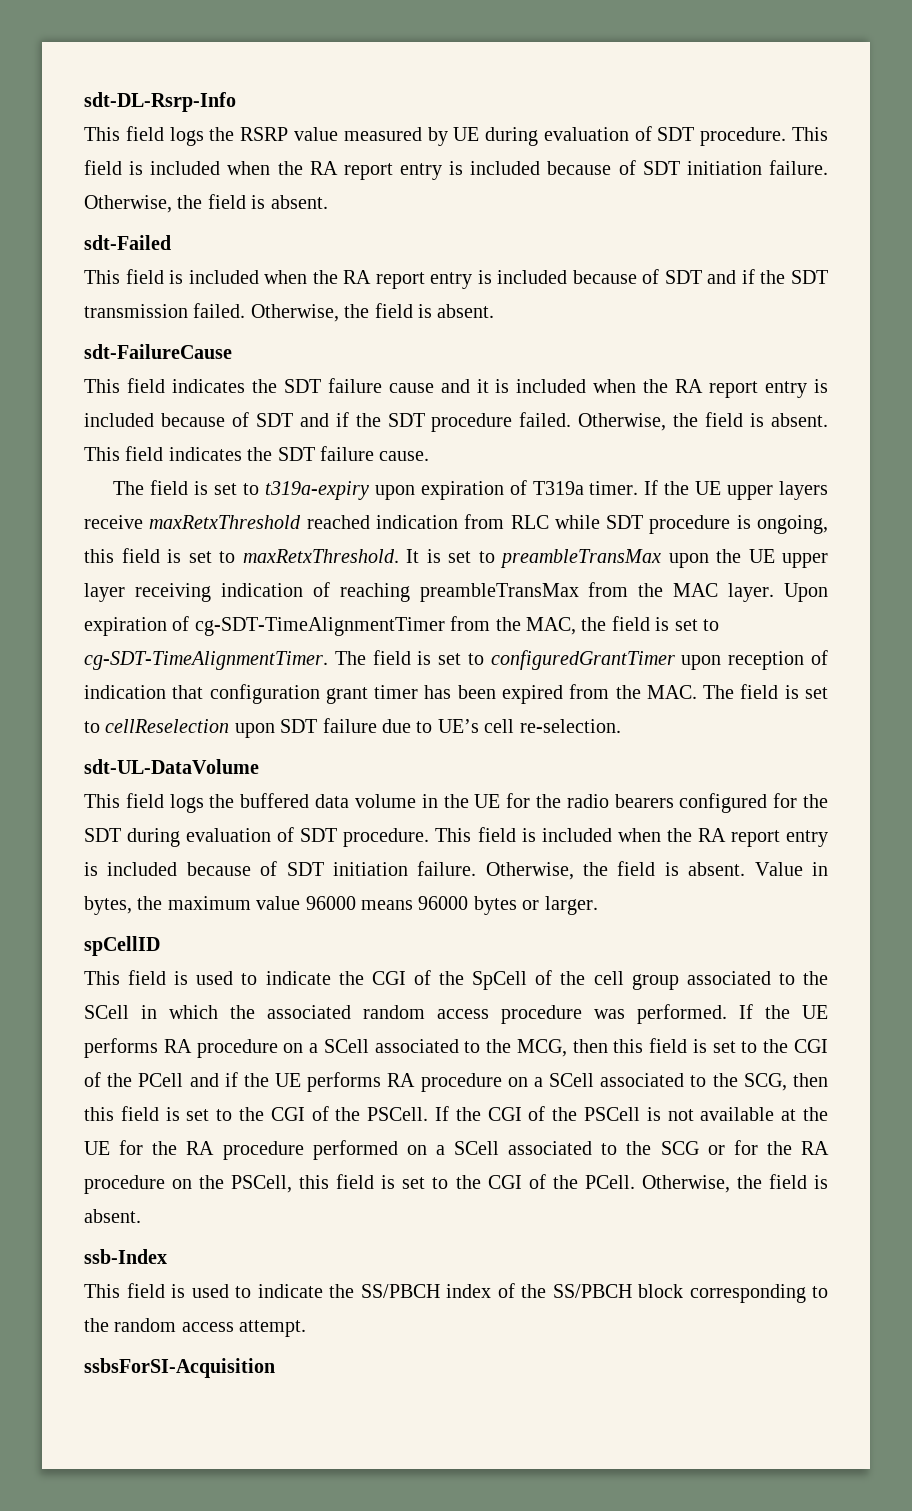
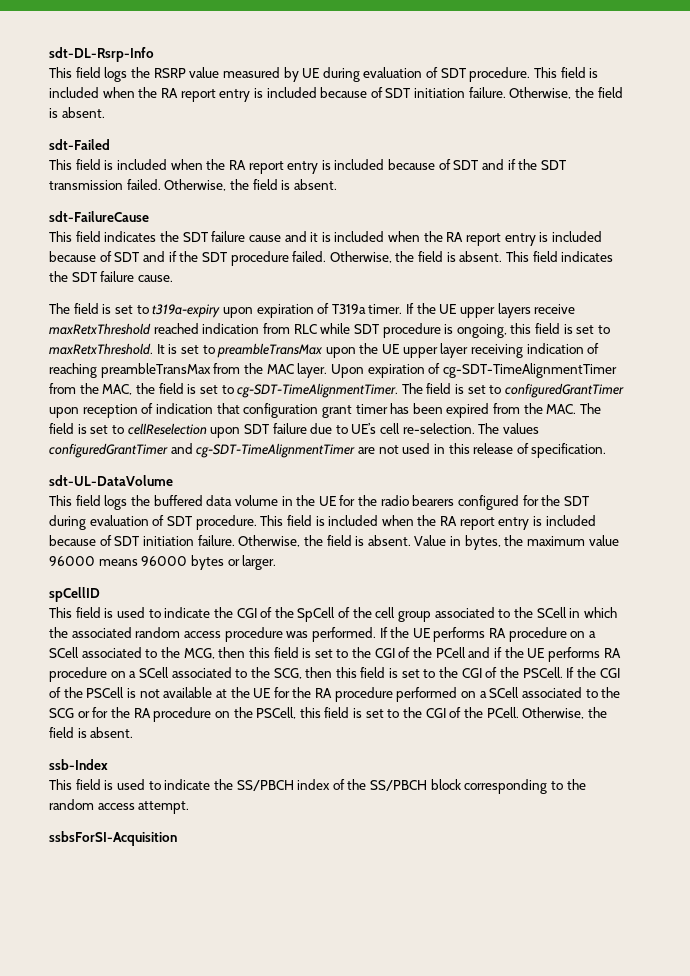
+ The values configuredGrantTimer and cg-SDT-TimeAlignmentTimer are not used in this release of specification.

